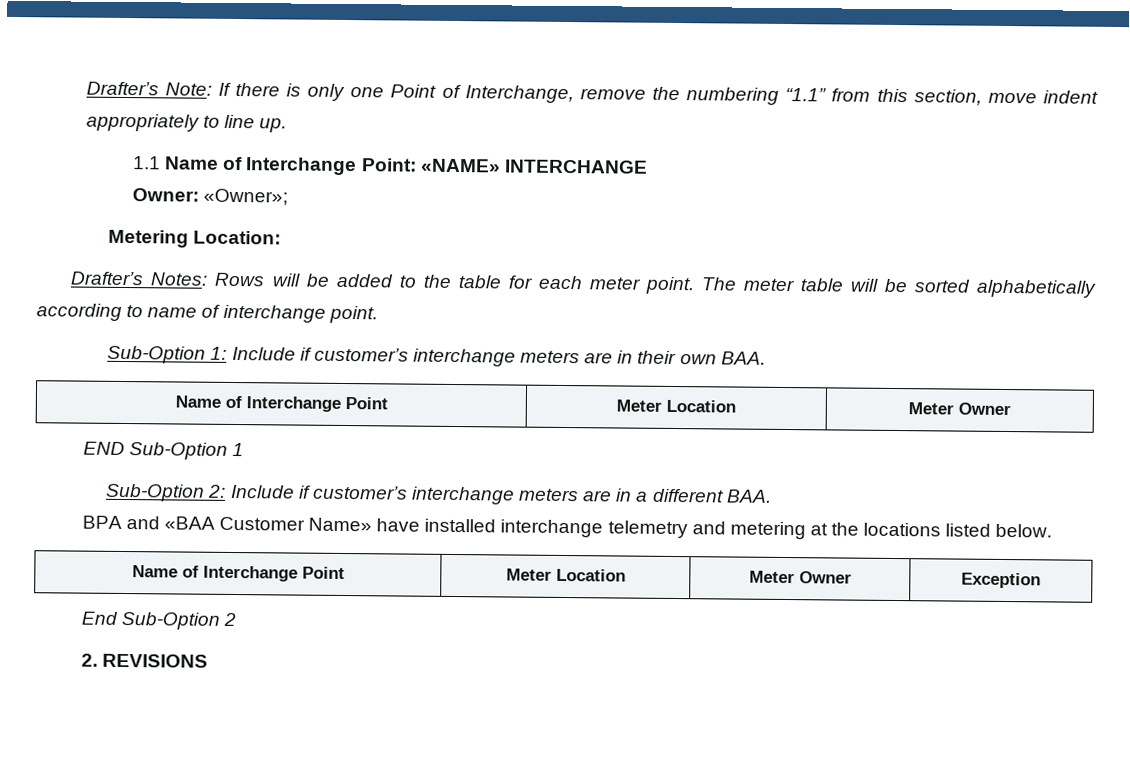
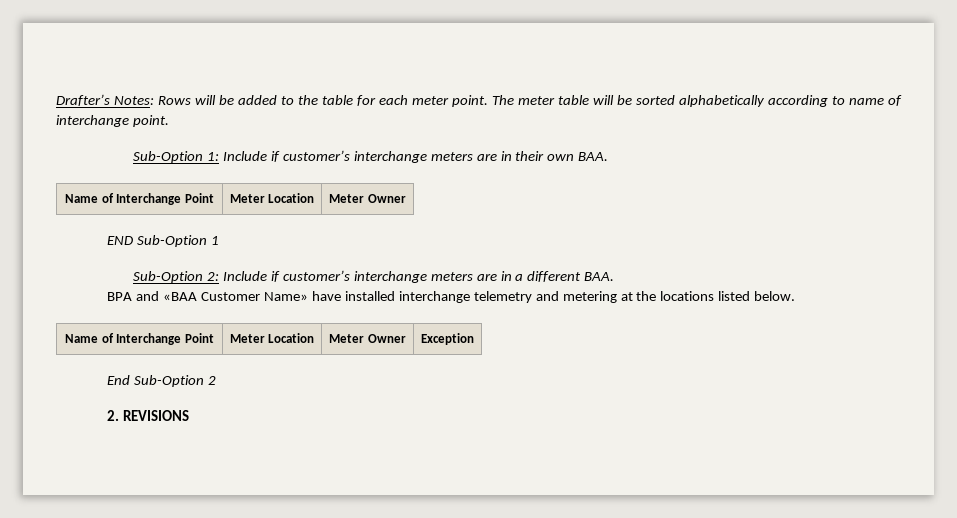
- Drafter’s Note: If there is only one Point of Interchange, remove the numbering “1.1” from this section, move indent appropriately to line up.
- 1.1 Name of Interchange Point: «NAME» INTERCHANGE
- Owner: «Owner»;
- Metering Location:

